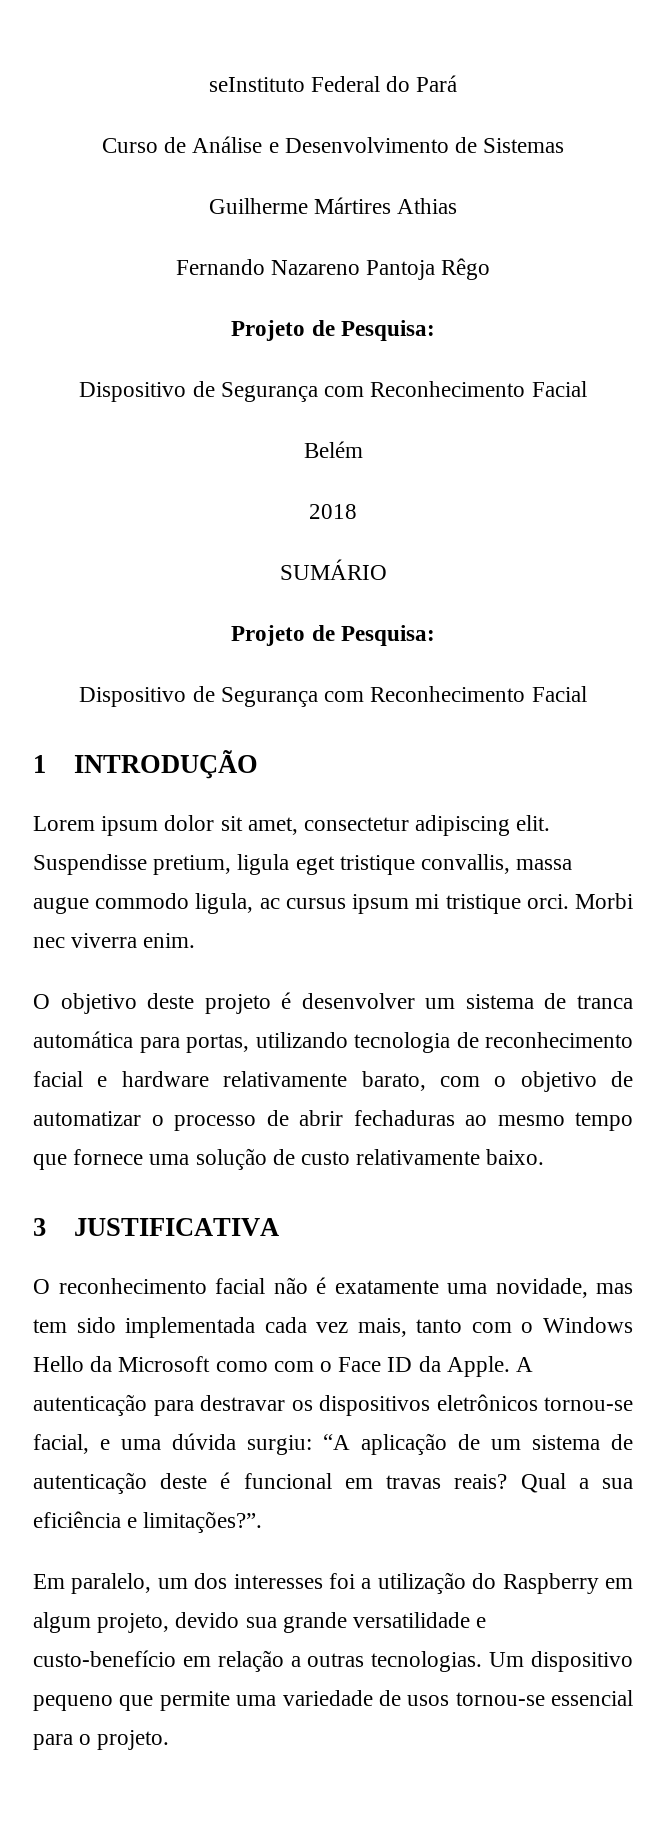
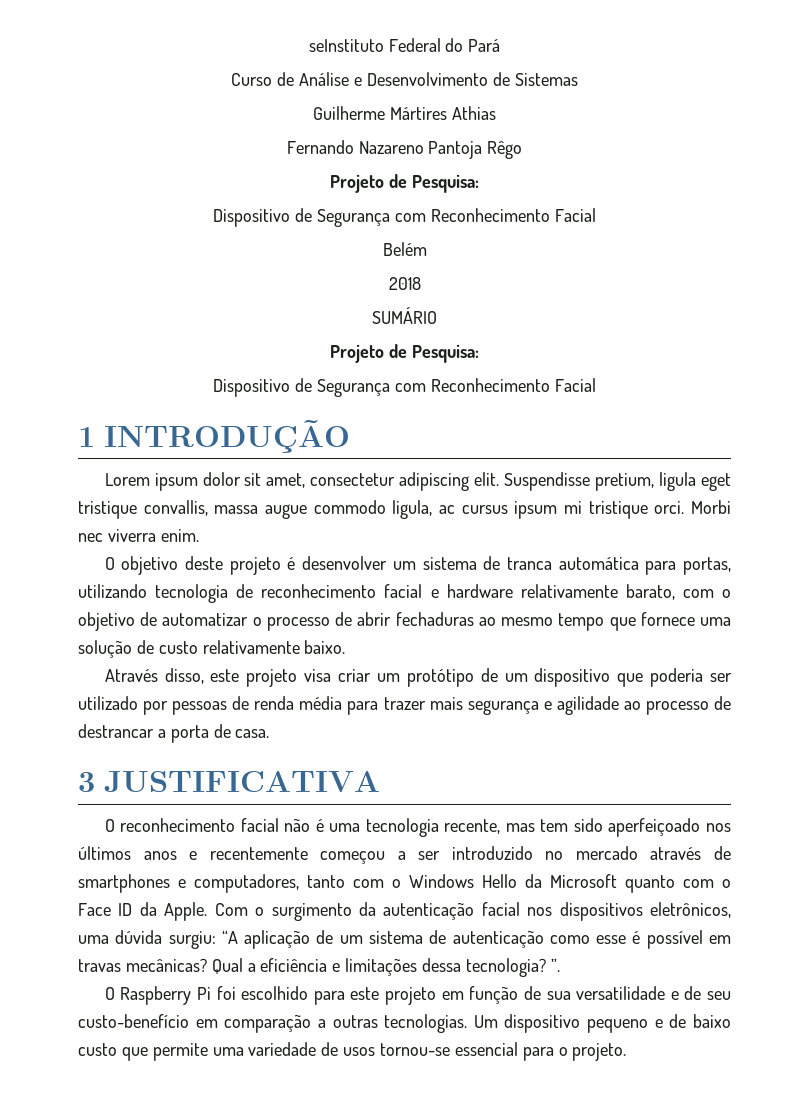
+ Através disso, este projeto visa criar um protótipo de um dispositivo que poderia ser utilizado por pessoas de renda média para trazer mais segurança e agilidade ao processo de destrancar a porta de casa.
- O reconhecimento facial não é exatamente uma novidade, mas tem sido implementada cada vez mais, tanto com o Windows Hello da Microsoft como com o Face ID da Apple.
+ O reconhecimento facial não é uma tecnologia recente, mas tem sido aperfeiçoado nos últimos anos e recentemente começou a ser introduzido no mercado através de smartphones e computadores, tanto com o Windows Hello da Microsoft quanto com o Face ID da Apple.
- A autenticação para destravar os dispositivos eletrônicos tornou-se facial, e uma dúvida surgiu: “A aplicação de um sistema de autenticação deste é funcional em travas reais?
+ Com o surgimento da autenticação facial nos dispositivos eletrônicos, uma dúvida surgiu: “A aplicação de um sistema de autenticação como esse é possível em travas mecânicas?
- Qual a sua eficiência e limitações?”.
- Em paralelo, um dos interesses foi a utilização do Raspberry em algum projeto, devido sua grande versatilidade e custo-benefício em relação a outras tecnologias.
+ Qual a eficiência e limitações dessa tecnologia? ”.
+ O Raspberry Pi foi escolhido para este projeto em função de sua versatilidade e de seu custo-benefício em comparação a outras tecnologias.
- Um dispositivo pequeno que permite uma variedade de usos tornou-se essencial para o projeto.
+ Um dispositivo pequeno e de baixo custo que permite uma variedade de usos tornou-se essencial para o projeto.

